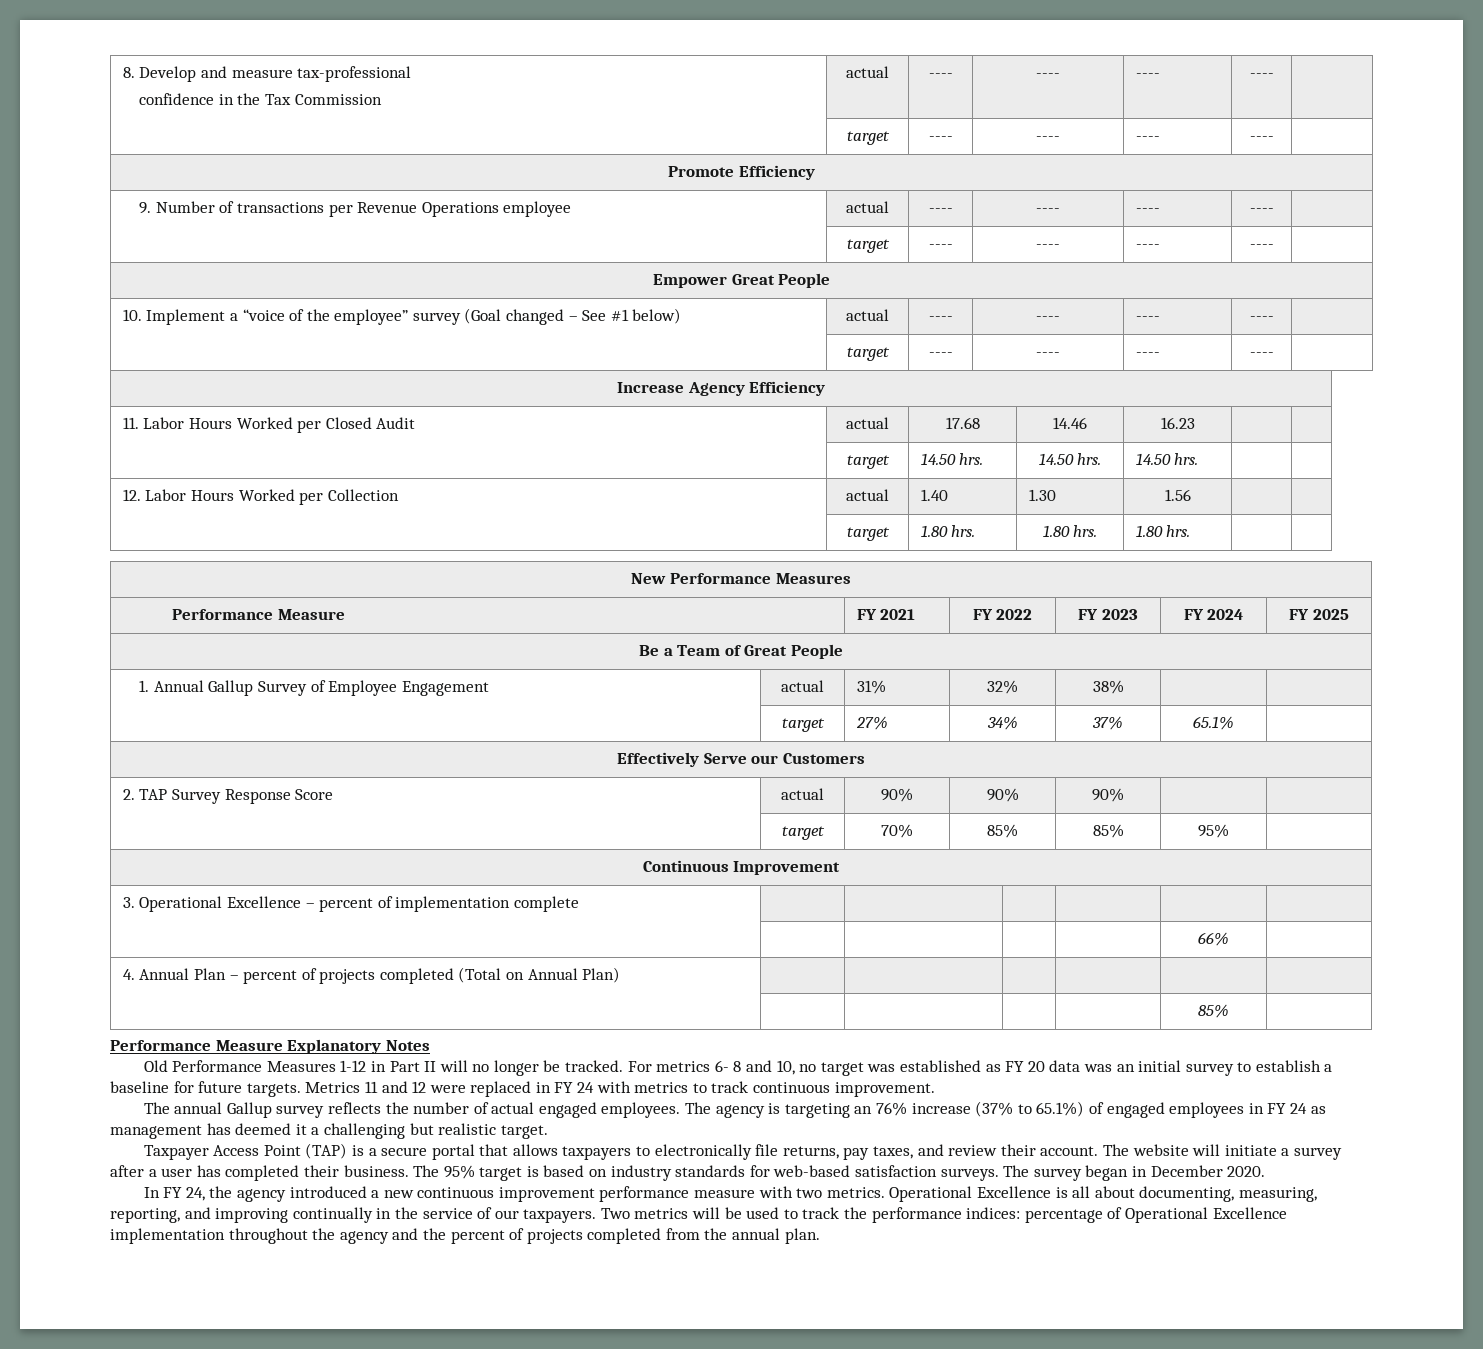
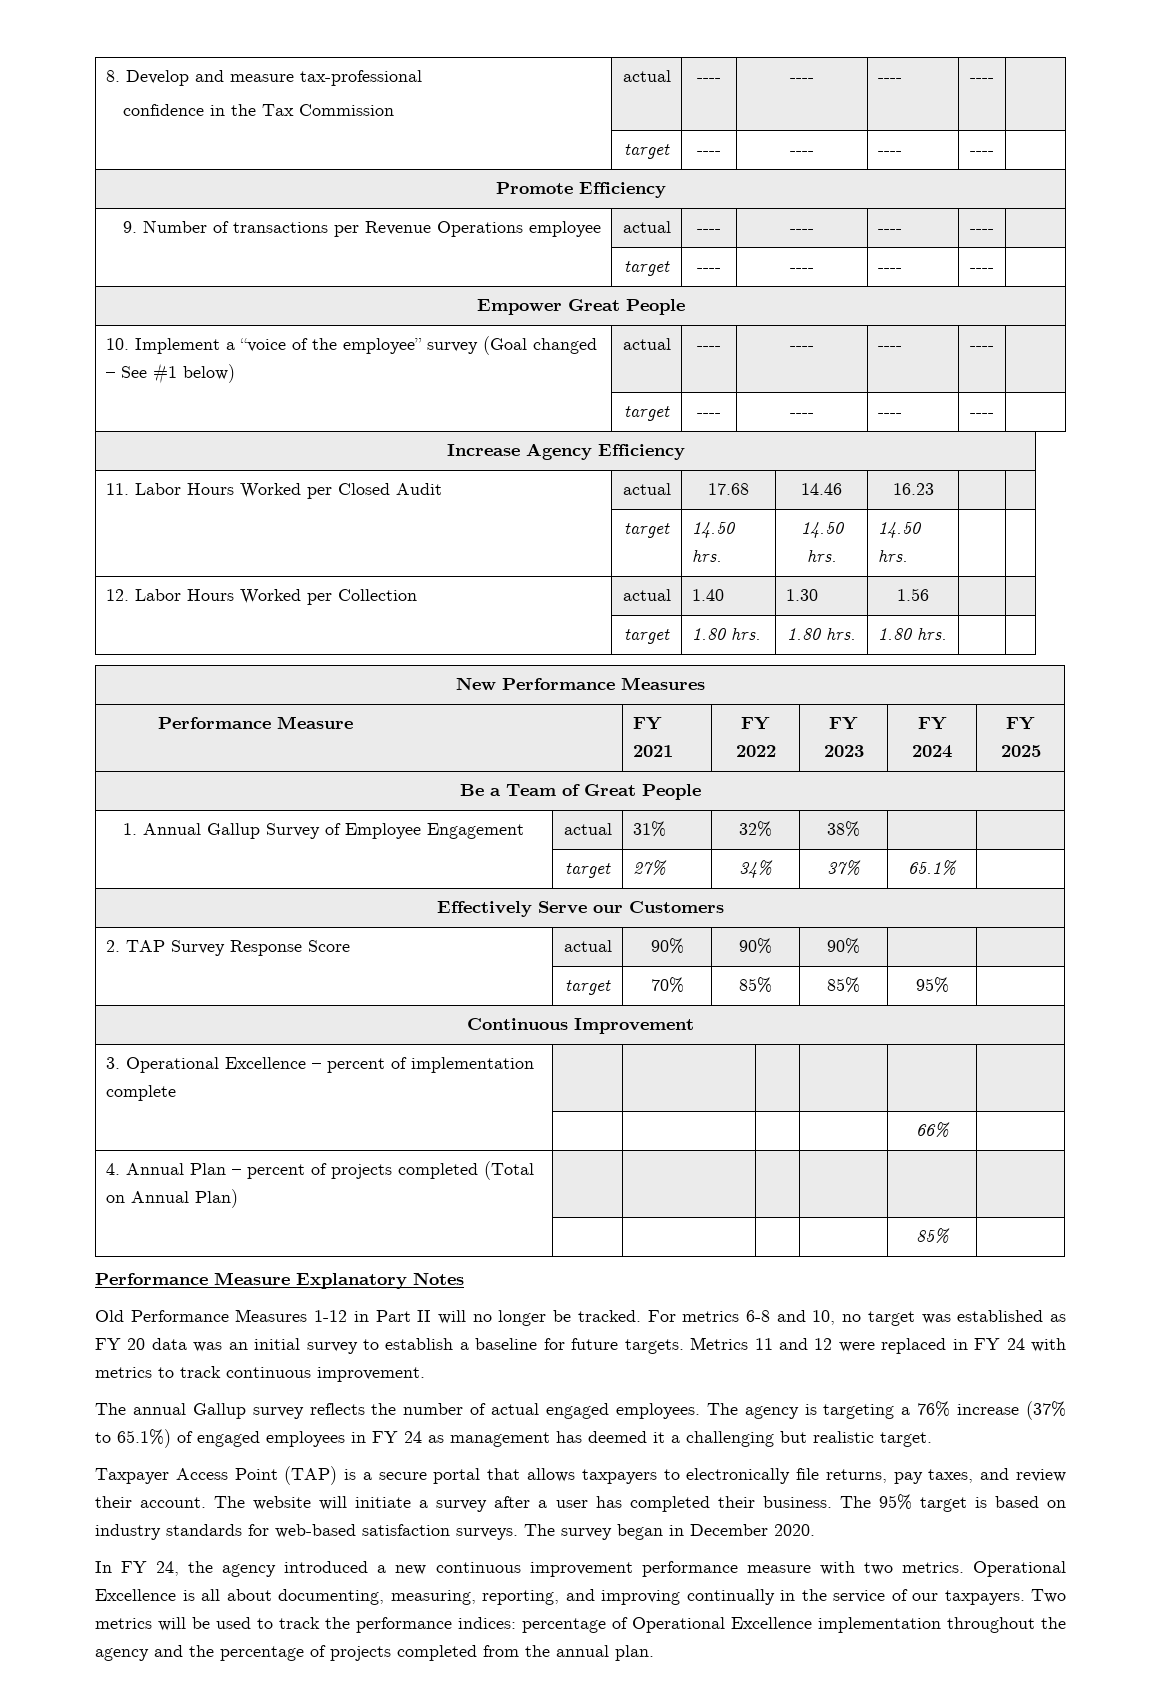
- For metrics 6- 8 and 10, no target was established as FY 20 data was an initial survey to establish a baseline for future targets.
+ For metrics 6-8 and 10, no target was established as FY 20 data was an initial survey to establish a baseline for future targets.
- The agency is targeting an 76% increase (37% to 65.1%) of engaged employees in FY 24 as management has deemed it a challenging but realistic target.
+ The agency is targeting a 76% increase (37% to 65.1%) of engaged employees in FY 24 as management has deemed it a challenging but realistic target.
- Two metrics will be used to track the performance indices: percentage of Operational Excellence implementation throughout the agency and the percent of projects completed from the annual plan.
+ Two metrics will be used to track the performance indices: percentage of Operational Excellence implementation throughout the agency and the percentage of projects completed from the annual plan.

